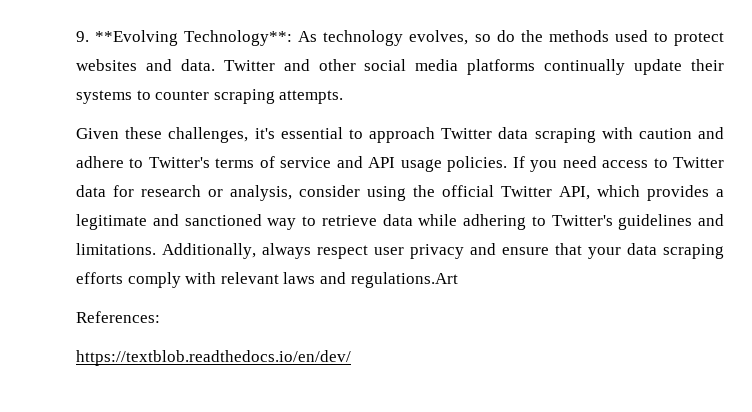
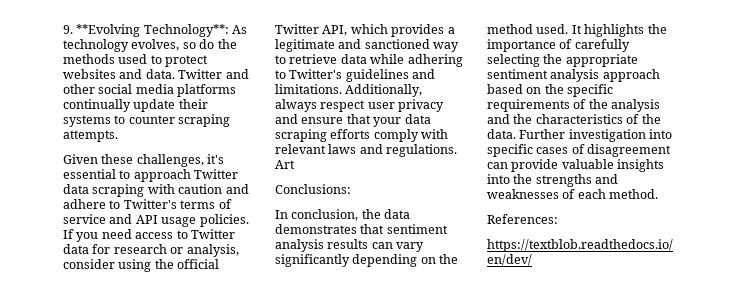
- Additionally, always respect user privacy and ensure that your data scraping efforts comply with relevant laws and regulations.Art
+ Additionally, always respect user privacy and ensure that your data scraping efforts comply with relevant laws and regulations. Art
+ Conclusions:
+ In conclusion, the data demonstrates that sentiment analysis results can vary significantly depending on the method used. It highlights the importance of carefully selecting the appropriate sentiment analysis approach based on the specific requirements of the analysis and the characteristics of the data. Further investigation into specific cases of disagreement can provide valuable insights into the strengths and weaknesses of each method.

